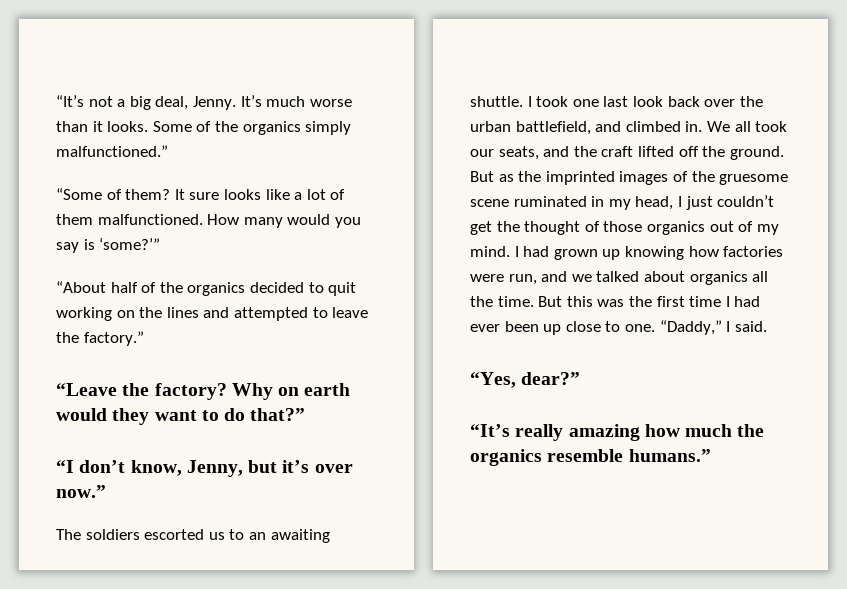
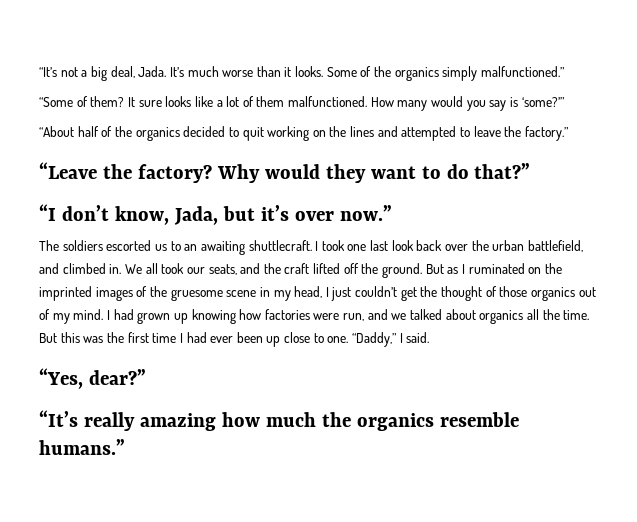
- “It’s not a big deal, Jenny.
+ “It’s not a big deal, Jada.
- Why on earth would they want to do that?”
+ Why would they want to do that?”
- “I don’t know, Jenny, but it’s over now.”
+ “I don’t know, Jada, but it’s over now.”
- The soldiers escorted us to an awaiting shuttle.
+ The soldiers escorted us to an awaiting shuttlecraft.
- But as the imprinted images of the gruesome scene ruminated in my head, I just couldn’t get the thought of those organics out of my mind.
+ But as I ruminated on the imprinted images of the gruesome scene in my head, I just couldn’t get the thought of those organics out of my mind.

